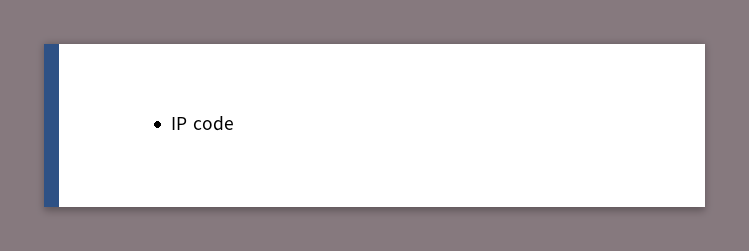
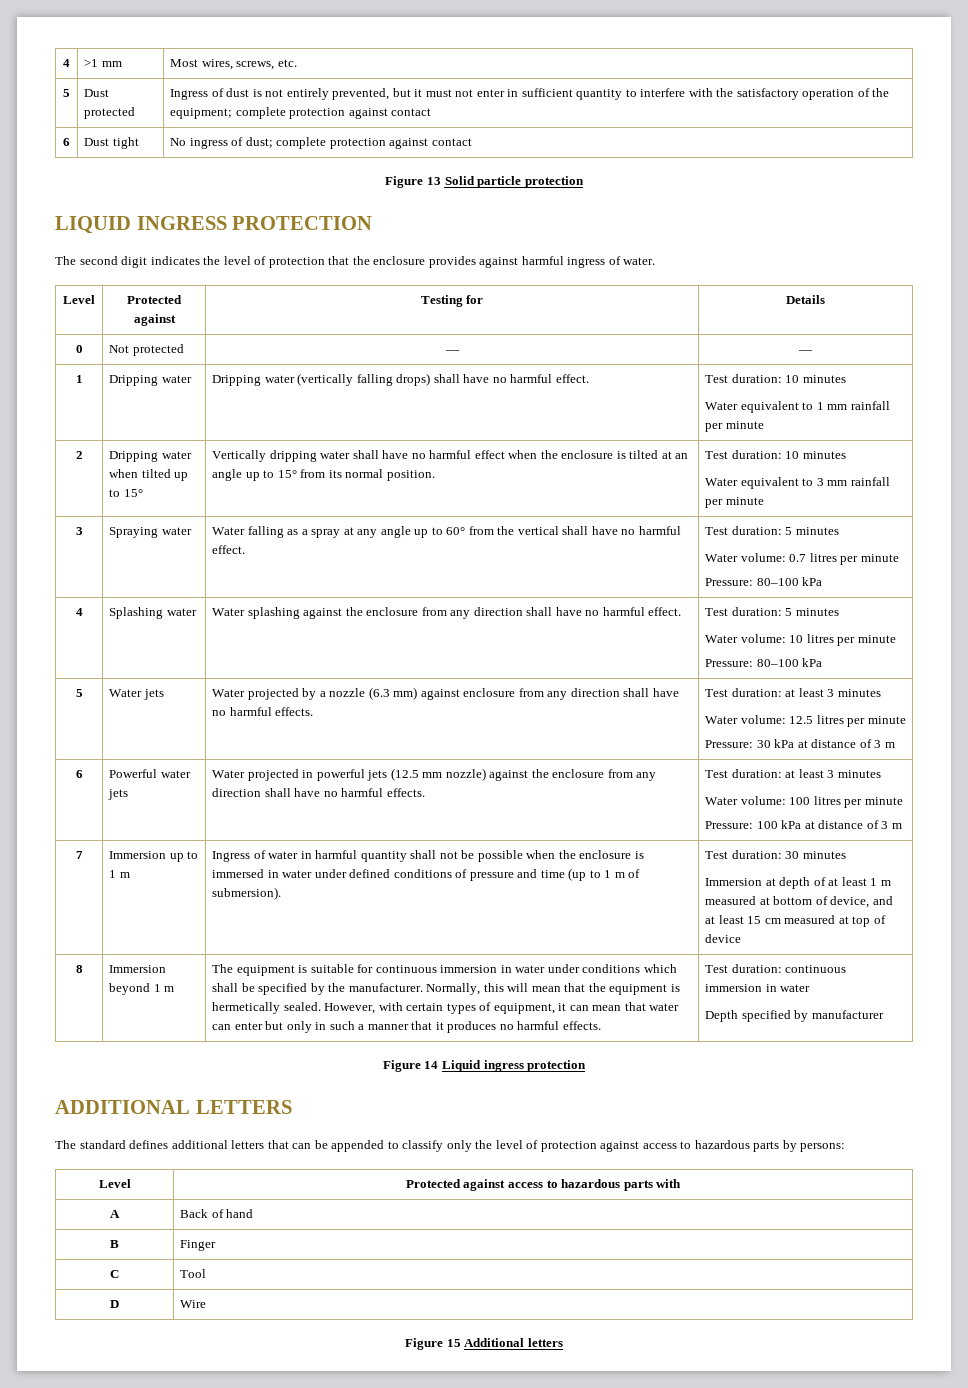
- IP code
+ 4 | >1 mm | Most wires, screws, etc.
+ 5 | Dust protected | Ingress of dust is not entirely prevented, but it must not enter in sufficient quantity to interfere with the satisfactory operation of the equipment; complete protection against contact
+ 6 | Dust tight | No ingress of dust; complete protection against contact
+ Figure 13 Solid particle protection
+ LIQUID INGRESS PROTECTION
+ The second digit indicates the level of protection that the enclosure provides against harmful ingress of water.
+ Level | Protected against | Testing for | Details
+ 0 | Not protected | — | —
+ 1 | Dripping water | Dripping water (vertically falling drops) shall have no harmful effect. | Test duration: 10 minutes
+ Water equivalent to 1 mm rainfall per minute
+ 2 | Dripping water when tilted up to 15° | Vertically dripping water shall have no harmful effect when the enclosure is tilted at an angle up to 15° from its normal position. | Test duration: 10 minutes
+ Water equivalent to 3 mm rainfall per minute
+ 3 | Spraying water | Water falling as a spray at any angle up to 60° from the vertical shall have no harmful effect. | Test duration: 5 minutes
+ Water volume: 0.7 litres per minute
+ Pressure: 80–100 kPa
+ 4 | Splashing water | Water splashing against the enclosure from any direction shall have no harmful effect. | Test duration: 5 minutes
+ Water volume: 10 litres per minute
+ Pressure: 80–100 kPa
+ 5 | Water jets | Water projected by a nozzle (6.3 mm) against enclosure from any direction shall have no harmful effects. | Test duration: at least 3 minutes
+ Water volume: 12.5 litres per minute
+ Pressure: 30 kPa at distance of 3 m
+ 6 | Powerful water jets | Water projected in powerful jets (12.5 mm nozzle) against the enclosure from any direction shall have no harmful effects. | Test duration: at least 3 minutes
+ Water volume: 100 litres per minute
+ Pressure: 100 kPa at distance of 3 m
+ 7 | Immersion up to 1 m | Ingress of water in harmful quantity shall not be possible when the enclosure is immersed in water under defined conditions of pressure and time (up to 1 m of submersion). | Test duration: 30 minutes
+ Immersion at depth of at least 1 m measured at bottom of device, and at least 15 cm measured at top of device
+ 8 | Immersion beyond 1 m | The equipment is suitable for continuous immersion in water under conditions which shall be specified by the manufacturer. Normally, this will mean that the equipment is hermetically sealed. However, with certain types of equipment, it can mean that water can enter but only in such a manner that it produces no harmful effects. | Test duration: continuous immersion in water
+ Depth specified by manufacturer
+ Figure 14 Liquid ingress protection
+ ADDITIONAL LETTERS
+ The standard defines additional letters that can be appended to classify only the level of protection against access to hazardous parts by persons:
+ Level | Protected against access to hazardous parts with
+ A | Back of hand
+ B | Finger
+ C | Tool
+ D | Wire
+ Figure 15 Additional letters

